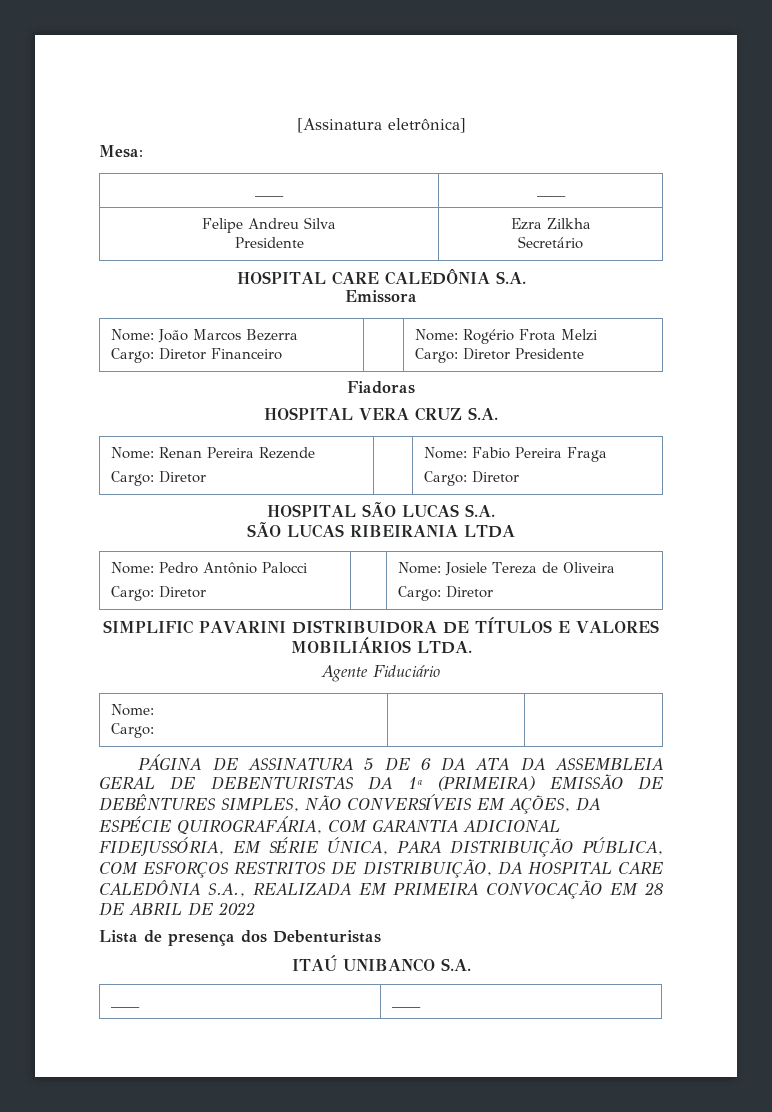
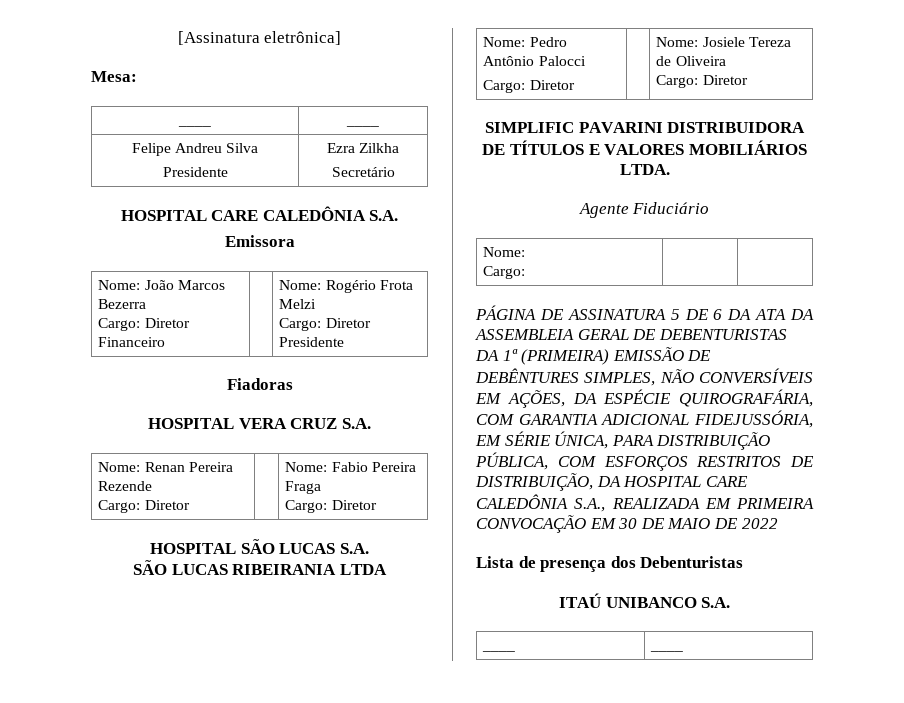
- PÁGINA DE ASSINATURA 5 DE 6 DA ATA DA ASSEMBLEIA GERAL DE DEBENTURISTAS DA 1ª (PRIMEIRA) EMISSÃO DE DEBÊNTURES SIMPLES, NÃO CONVERSÍVEIS EM AÇÕES, DA ESPÉCIE QUIROGRAFÁRIA, COM GARANTIA ADICIONAL FIDEJUSSÓRIA, EM SÉRIE ÚNICA, PARA DISTRIBUIÇÃO PÚBLICA, COM ESFORÇOS RESTRITOS DE DISTRIBUIÇÃO, DA HOSPITAL CARE CALEDÔNIA S.A., REALIZADA EM PRIMEIRA CONVOCAÇÃO EM 28 DE ABRIL DE 2022
+ PÁGINA DE ASSINATURA 5 DE 6 DA ATA DA ASSEMBLEIA GERAL DE DEBENTURISTAS DA 1ª (PRIMEIRA) EMISSÃO DE DEBÊNTURES SIMPLES, NÃO CONVERSÍVEIS EM AÇÕES, DA ESPÉCIE QUIROGRAFÁRIA, COM GARANTIA ADICIONAL FIDEJUSSÓRIA, EM SÉRIE ÚNICA, PARA DISTRIBUIÇÃO PÚBLICA, COM ESFORÇOS RESTRITOS DE DISTRIBUIÇÃO, DA HOSPITAL CARE CALEDÔNIA S.A., REALIZADA EM PRIMEIRA CONVOCAÇÃO EM 30 DE MAIO DE 2022

